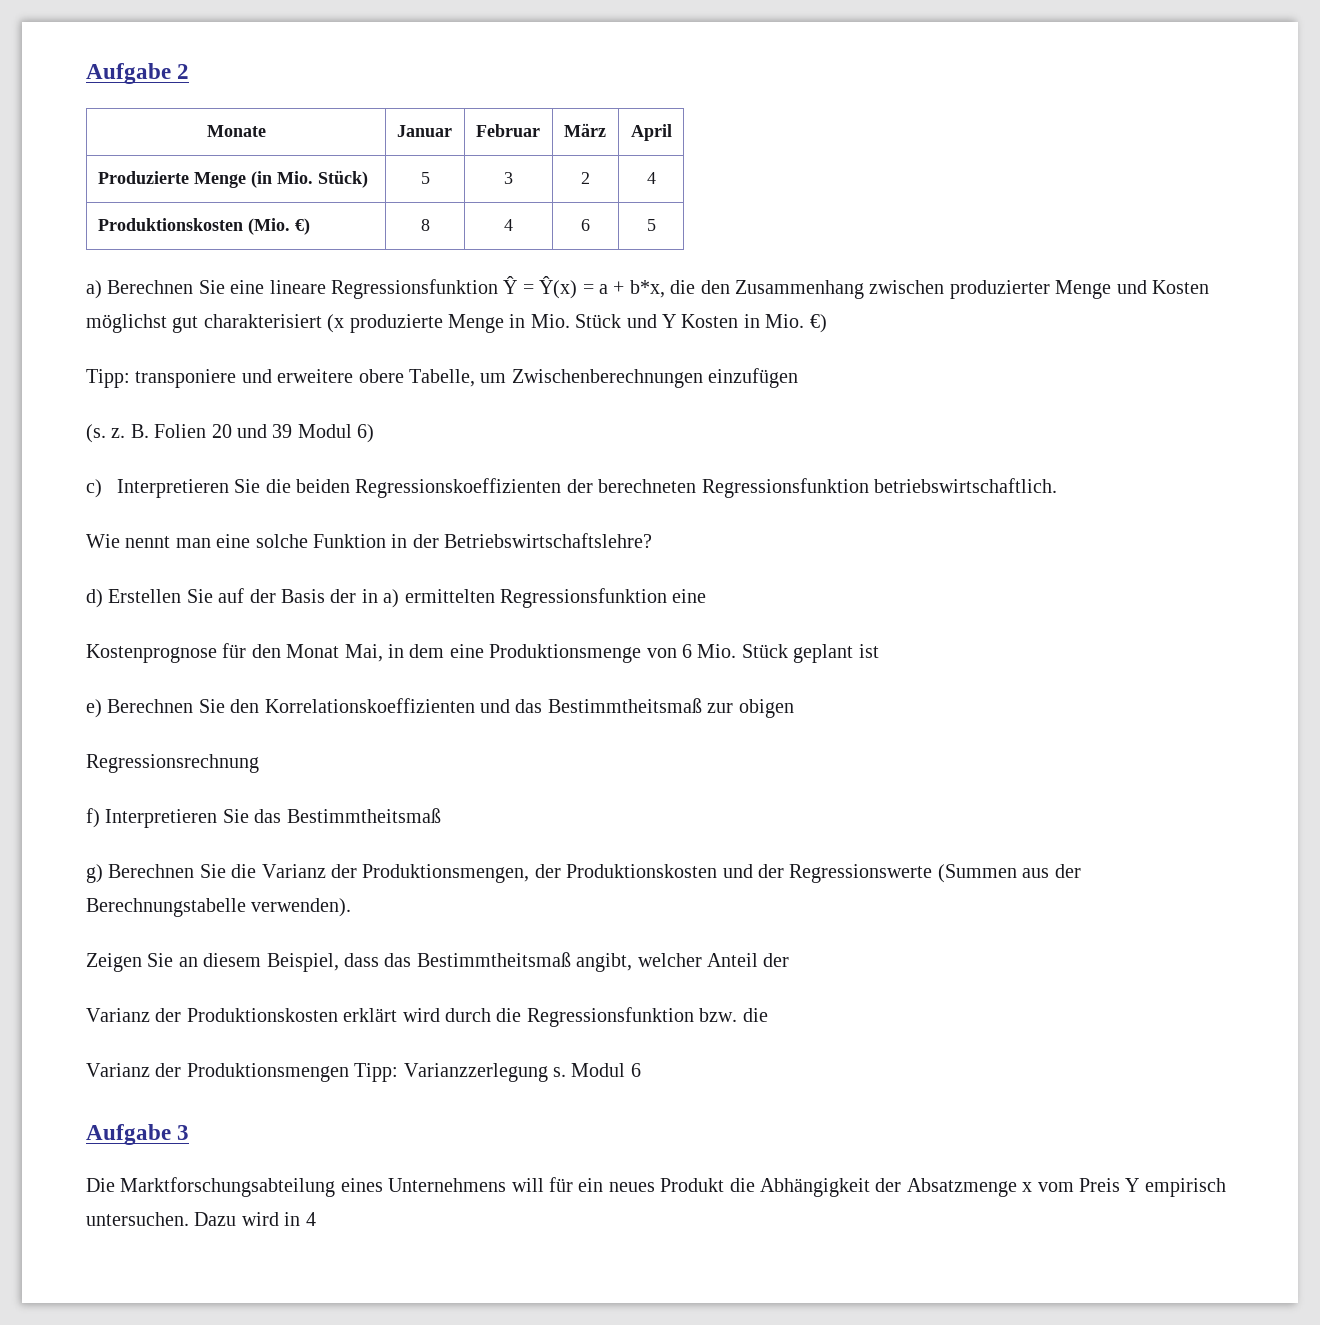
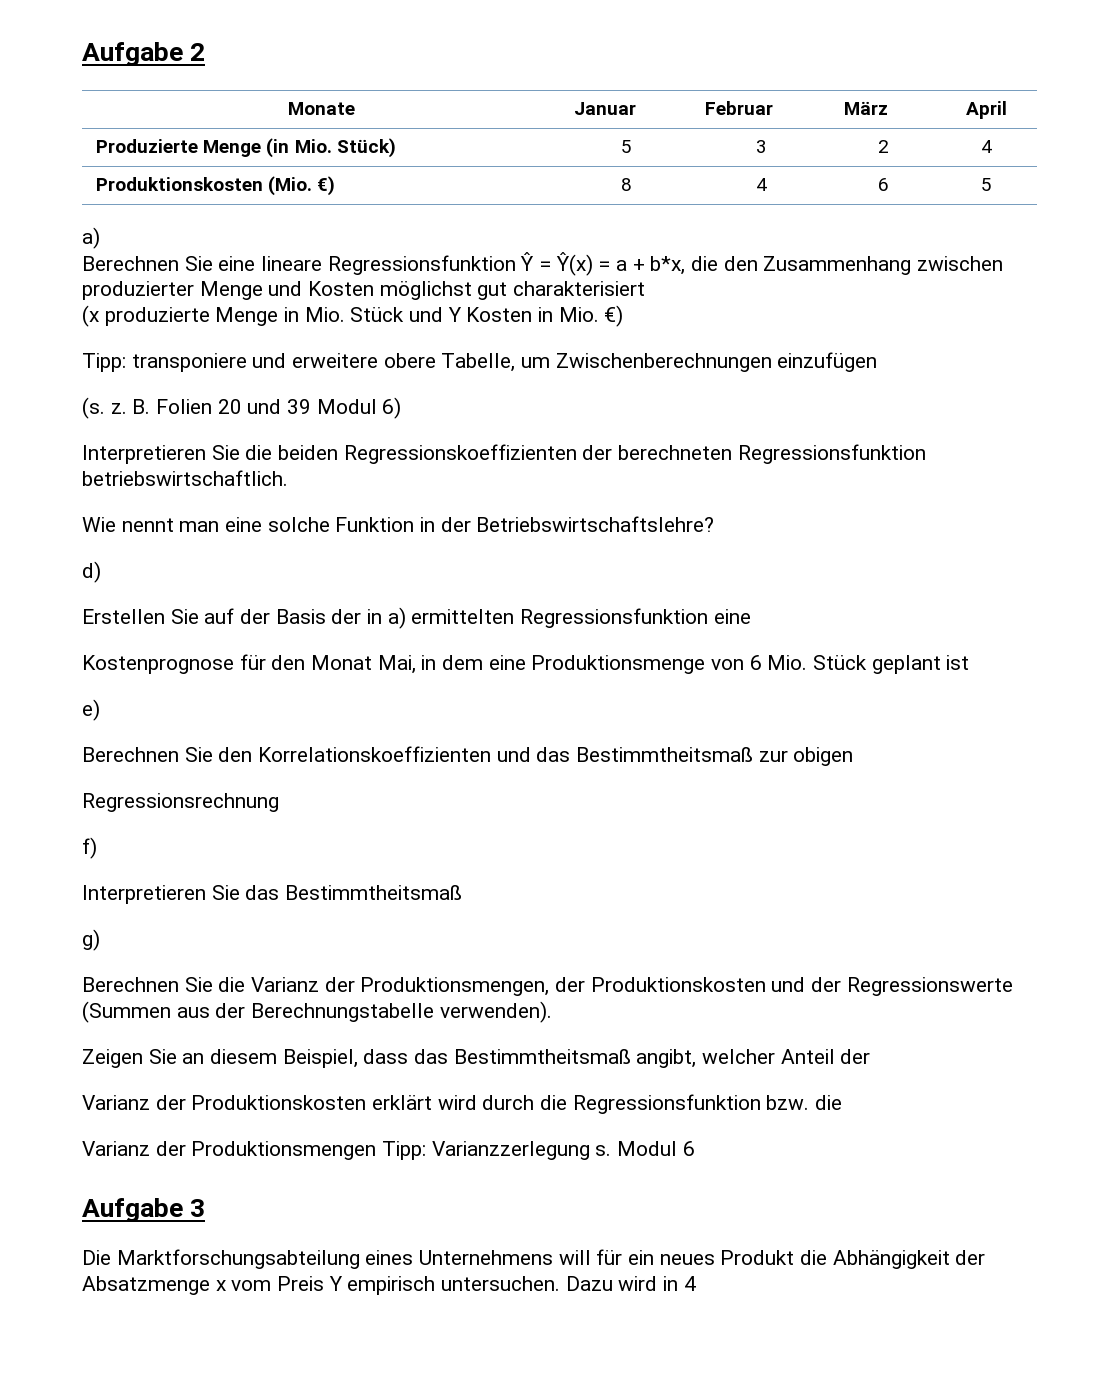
  Produktionskosten (Mio. €) | 8 | 4 | 6 | 5
- a) Berechnen Sie eine lineare Regressionsfunktion Ŷ = Ŷ(x) = a + b*x, die den Zusammenhang zwischen produzierter Menge und Kosten möglichst gut charakterisiert (x produzierte Menge in Mio. Stück und Y Kosten in Mio. €)
+ a)
+ Berechnen Sie eine lineare Regressionsfunktion Ŷ = Ŷ(x) = a + b*x, die den Zusammenhang zwischen produzierter Menge und Kosten möglichst gut charakterisiert
+ (x produzierte Menge in Mio. Stück und Y Kosten in Mio. €)
- c) Interpretieren Sie die beiden Regressionskoeffizienten der berechneten Regressionsfunktion betriebswirtschaftlich.
+ Interpretieren Sie die beiden Regressionskoeffizienten der berechneten Regressionsfunktion betriebswirtschaftlich.
- d) Erstellen Sie auf der Basis der in a) ermittelten Regressionsfunktion eine
+ d)
+ Erstellen Sie auf der Basis der in a) ermittelten Regressionsfunktion eine
- e) Berechnen Sie den Korrelationskoeffizienten und das Bestimmtheitsmaß zur obigen
+ e)
+ Berechnen Sie den Korrelationskoeffizienten und das Bestimmtheitsmaß zur obigen
- f) Interpretieren Sie das Bestimmtheitsmaß
+ f)
+ Interpretieren Sie das Bestimmtheitsmaß
- g) Berechnen Sie die Varianz der Produktionsmengen, der Produktionskosten und der Regressionswerte (Summen aus der Berechnungstabelle verwenden).
+ g)
+ Berechnen Sie die Varianz der Produktionsmengen, der Produktionskosten und der Regressionswerte (Summen aus der Berechnungstabelle verwenden).

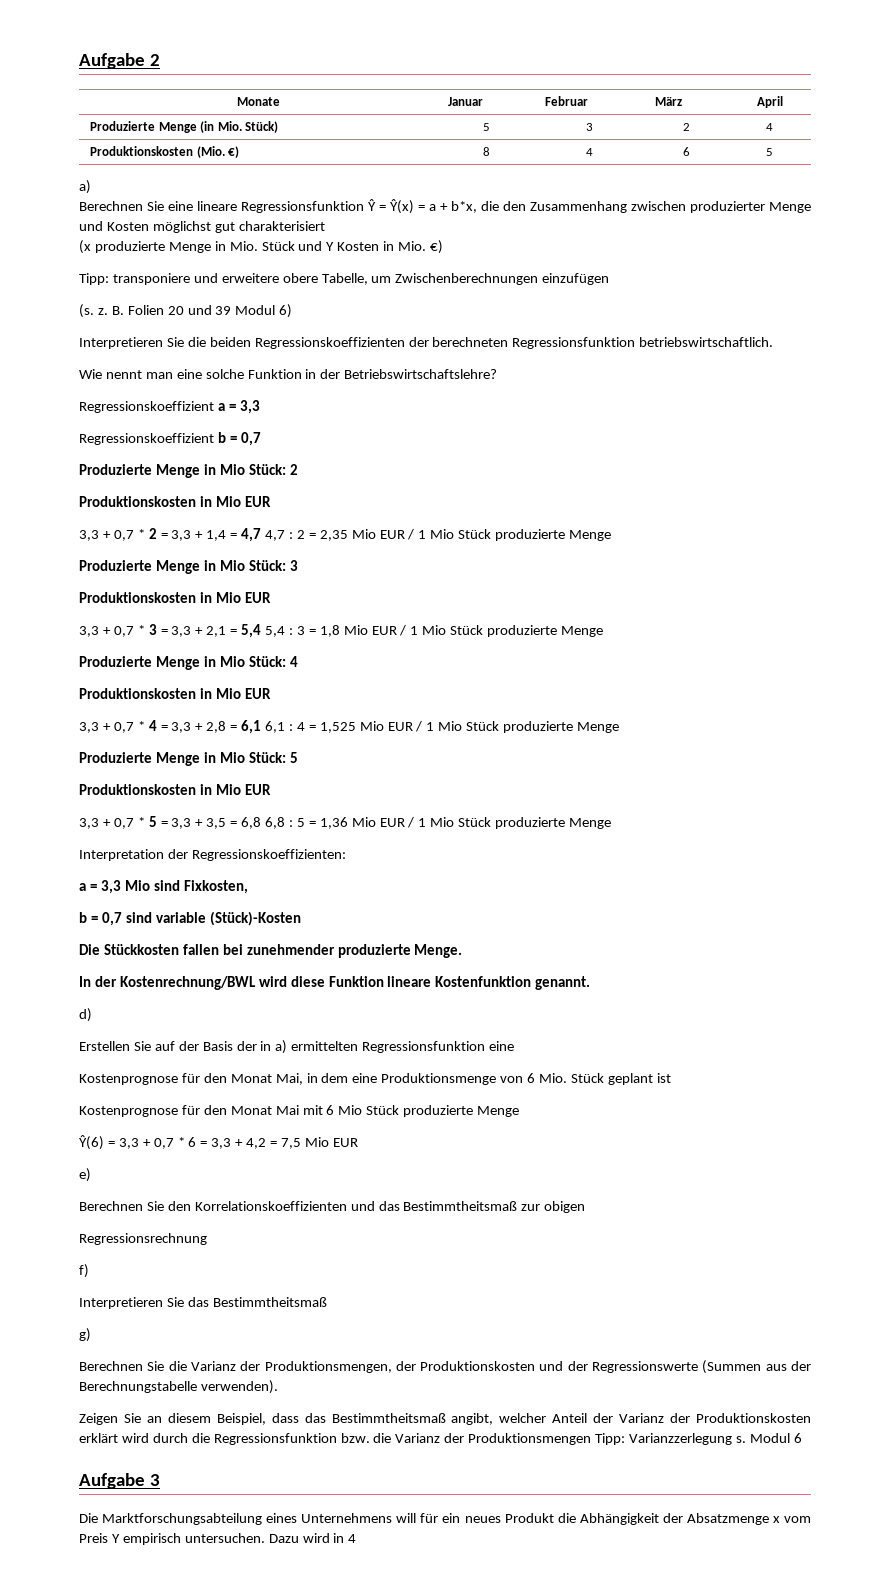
+ Regressionskoeffizient a = 3,3
+ Regressionskoeffizient b = 0,7
+ Produzierte Menge in Mio Stück: 2
+ Produktionskosten in Mio EUR
+ 3,3 + 0,7 * 2 = 3,3 + 1,4 = 4,7 4,7 : 2 = 2,35 Mio EUR / 1 Mio Stück produzierte Menge
+ Produzierte Menge in Mio Stück: 3
+ Produktionskosten in Mio EUR
+ 3,3 + 0,7 * 3 = 3,3 + 2,1 = 5,4 5,4 : 3 = 1,8 Mio EUR / 1 Mio Stück produzierte Menge
+ Produzierte Menge in Mio Stück: 4
+ Produktionskosten in Mio EUR
+ 3,3 + 0,7 * 4 = 3,3 + 2,8 = 6,1 6,1 : 4 = 1,525 Mio EUR / 1 Mio Stück produzierte Menge
+ Produzierte Menge in Mio Stück: 5
+ Produktionskosten in Mio EUR
+ 3,3 + 0,7 * 5 = 3,3 + 3,5 = 6,8 6,8 : 5 = 1,36 Mio EUR / 1 Mio Stück produzierte Menge
+ Interpretation der Regressionskoeffizienten:
+ a = 3,3 Mio sind Fixkosten,
+ b = 0,7 sind variable (Stück)-Kosten
+ Die Stückkosten fallen bei zunehmender produzierte Menge.
+ In der Kostenrechnung/BWL wird diese Funktion lineare Kostenfunktion genannt.
+ Kostenprognose für den Monat Mai mit 6 Mio Stück produzierte Menge
+ Ŷ(6) = 3,3 + 0,7 * 6 = 3,3 + 4,2 = 7,5 Mio EUR
- Zeigen Sie an diesem Beispiel, dass das Bestimmtheitsmaß angibt, welcher Anteil der
- Varianz der Produktionskosten erklärt wird durch die Regressionsfunktion bzw. die
- Varianz der Produktionsmengen Tipp: Varianzzerlegung s.
+ Zeigen Sie an diesem Beispiel, dass das Bestimmtheitsmaß angibt, welcher Anteil der Varianz der Produktionskosten erklärt wird durch die Regressionsfunktion bzw. die Varianz der Produktionsmengen Tipp: Varianzzerlegung s.

